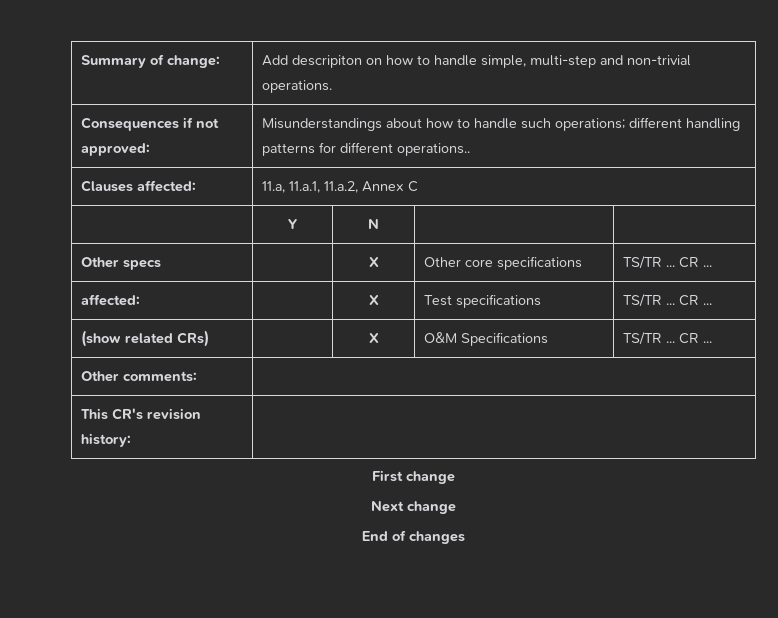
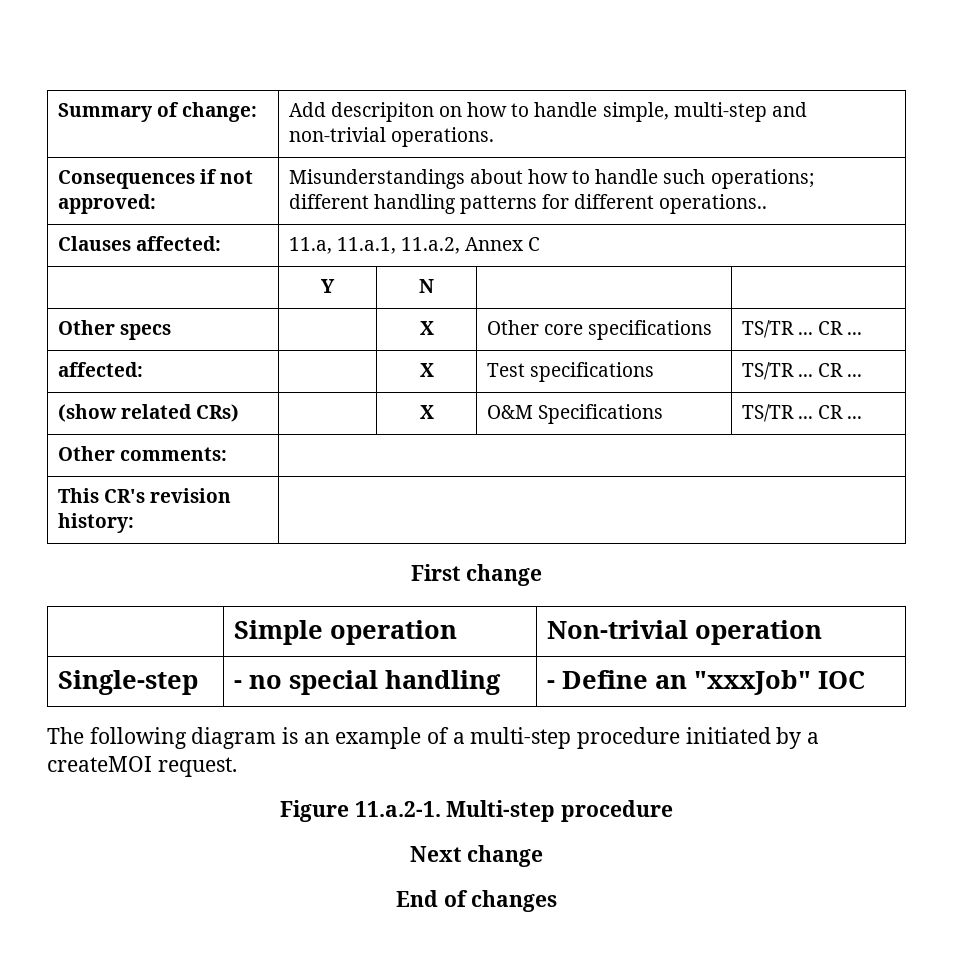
+ | Simple operation | Non-trivial operation
+ Single-step | - no special handling | - Define an "xxxJob" IOC
+ The following diagram is an example of a multi-step procedure initiated by a createMOI request.
+ Figure 11.a.2-1. Multi-step procedure

